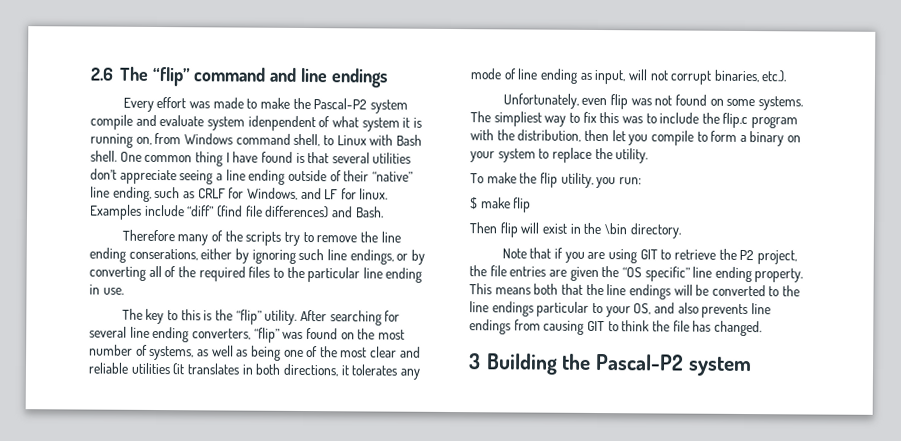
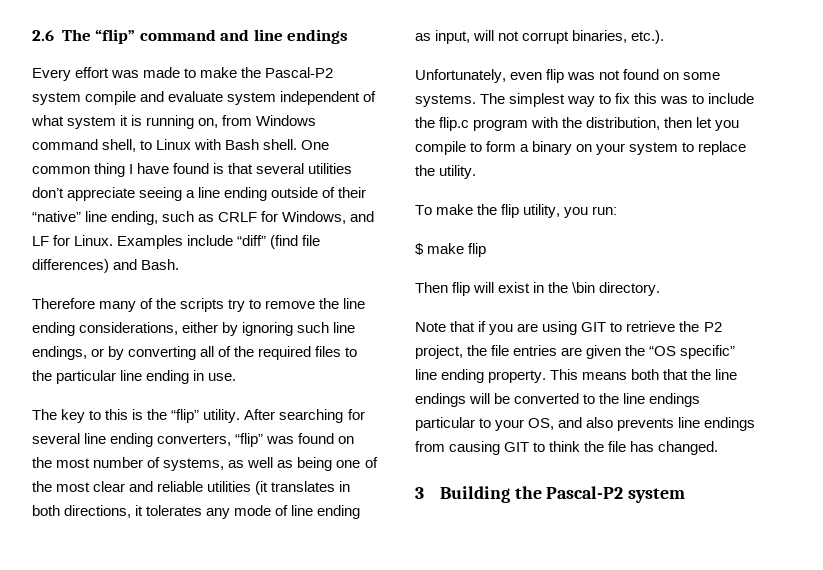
- Every effort was made to make the Pascal-P2 system compile and evaluate system idenpendent of what system it is running on, from Windows command shell, to Linux with Bash shell.
+ Every effort was made to make the Pascal-P2 system compile and evaluate system independent of what system it is running on, from Windows command shell, to Linux with Bash shell.
- One common thing I have found is that several utilities don’t appreciate seeing a line ending outside of their “native” line ending, such as CRLF for Windows, and LF for linux.
+ One common thing I have found is that several utilities don’t appreciate seeing a line ending outside of their “native” line ending, such as CRLF for Windows, and LF for Linux.
- Therefore many of the scripts try to remove the line ending conserations, either by ignoring such line endings, or by converting all of the required files to the particular line ending in use.
+ Therefore many of the scripts try to remove the line ending considerations, either by ignoring such line endings, or by converting all of the required files to the particular line ending in use.
- The simpliest way to fix this was to include the flip.c program with the distribution, then let you compile to form a binary on your system to replace the utility.
+ The simplest way to fix this was to include the flip.c program with the distribution, then let you compile to form a binary on your system to replace the utility.

